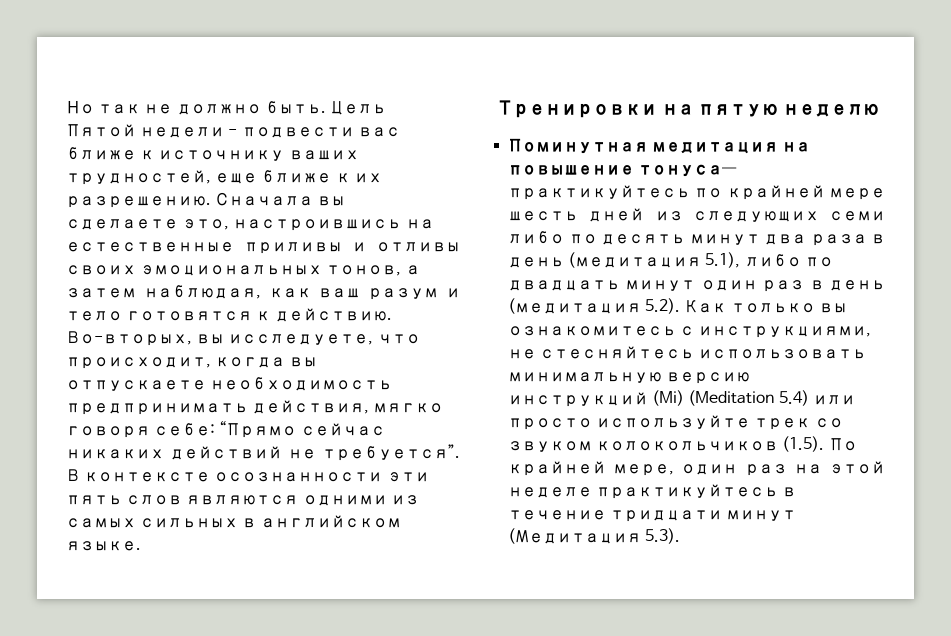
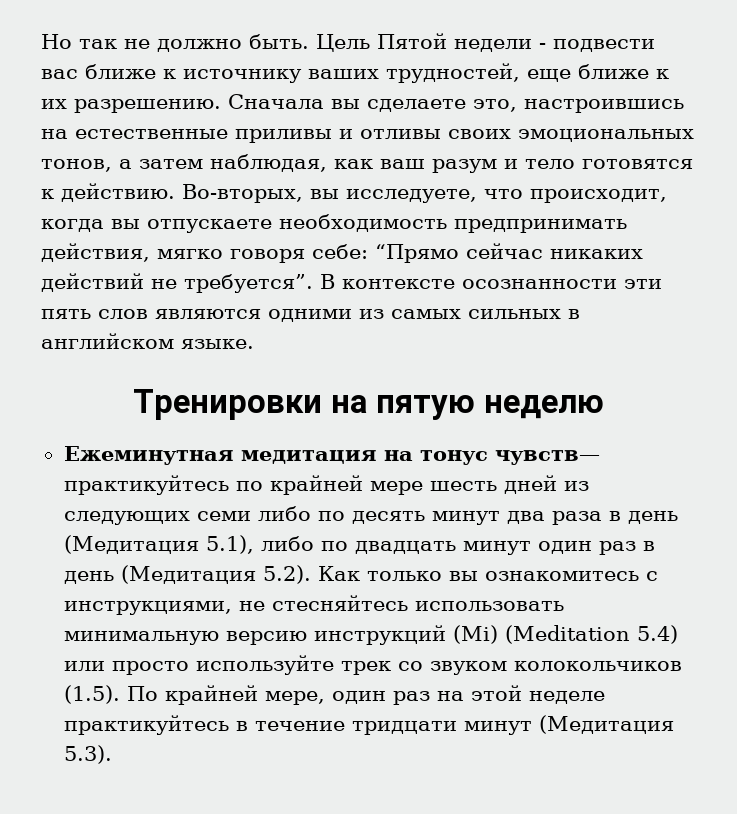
- Поминутная медитация на повышение тонуса— практикуйтесь по крайней мере шесть дней из следующих семи либо по десять минут два раза в день (медитация 5.1), либо по двадцать минут один раз в день (медитация 5.2). Как только вы ознакомитесь с инструкциями, не стесняйтесь использовать минимальную версию инструкций (Mi) (Meditation 5.4) или просто используйте трек со звуком колокольчиков (1.5). По крайней мере, один раз на этой неделе практикуйтесь в течение тридцати минут (Медитация 5.3).
+ Ежеминутная медитация на тонус чувств— практикуйтесь по крайней мере шесть дней из следующих семи либо по десять минут два раза в день (Медитация 5.1), либо по двадцать минут один раз в день (Медитация 5.2). Как только вы ознакомитесь с инструкциями, не стесняйтесь использовать минимальную версию инструкций (Mi) (Meditation 5.4) или просто используйте трек со звуком колокольчиков (1.5). По крайней мере, один раз на этой неделе практикуйтесь в течение тридцати минут (Медитация 5.3).

